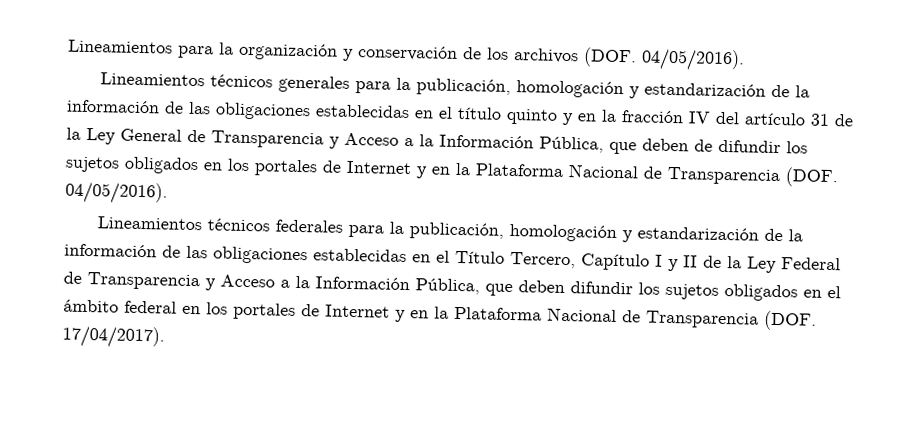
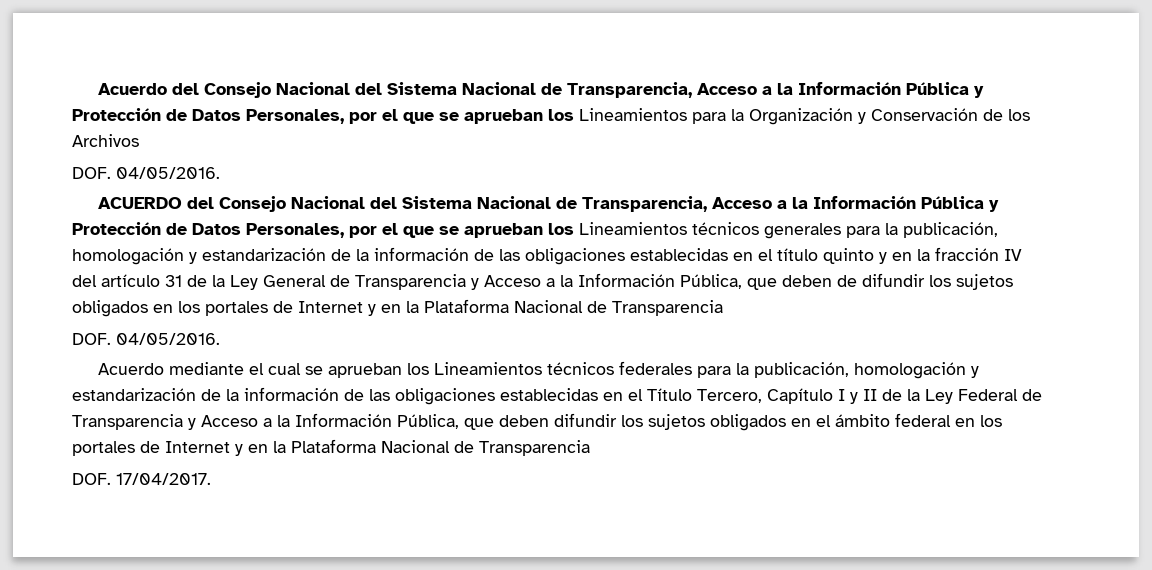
- Lineamientos para la organización y conservación de los archivos (DOF. 04/05/2016).
- Lineamientos técnicos generales para la publicación, homologación y estandarización de la información de las obligaciones establecidas en el título quinto y en la fracción IV del artículo 31 de la Ley General de Transparencia y Acceso a la Información Pública, que deben de difundir los sujetos obligados en los portales de Internet y en la Plataforma Nacional de Transparencia (DOF. 04/05/2016).
- Lineamientos técnicos federales para la publicación, homologación y estandarización de la información de las obligaciones establecidas en el Título Tercero, Capítulo I y II de la Ley Federal de Transparencia y Acceso a la Información Pública, que deben difundir los sujetos obligados en el ámbito federal en los portales de Internet y en la Plataforma Nacional de Transparencia (DOF. 17/04/2017).
+ Acuerdo del Consejo Nacional del Sistema Nacional de Transparencia, Acceso a la Información Pública y Protección de Datos Personales, por el que se aprueban los Lineamientos para la Organización y Conservación de los Archivos
+ DOF. 04/05/2016.
+ ACUERDO del Consejo Nacional del Sistema Nacional de Transparencia, Acceso a la Información Pública y Protección de Datos Personales, por el que se aprueban los Lineamientos técnicos generales para la publicación, homologación y estandarización de la información de las obligaciones establecidas en el título quinto y en la fracción IV del artículo 31 de la Ley General de Transparencia y Acceso a la Información Pública, que deben de difundir los sujetos obligados en los portales de Internet y en la Plataforma Nacional de Transparencia
+ DOF. 04/05/2016.
+ Acuerdo mediante el cual se aprueban los Lineamientos técnicos federales para la publicación, homologación y estandarización de la información de las obligaciones establecidas en el Título Tercero, Capítulo I y II de la Ley Federal de Transparencia y Acceso a la Información Pública, que deben difundir los sujetos obligados en el ámbito federal en los portales de Internet y en la Plataforma Nacional de Transparencia
+ DOF. 17/04/2017.

